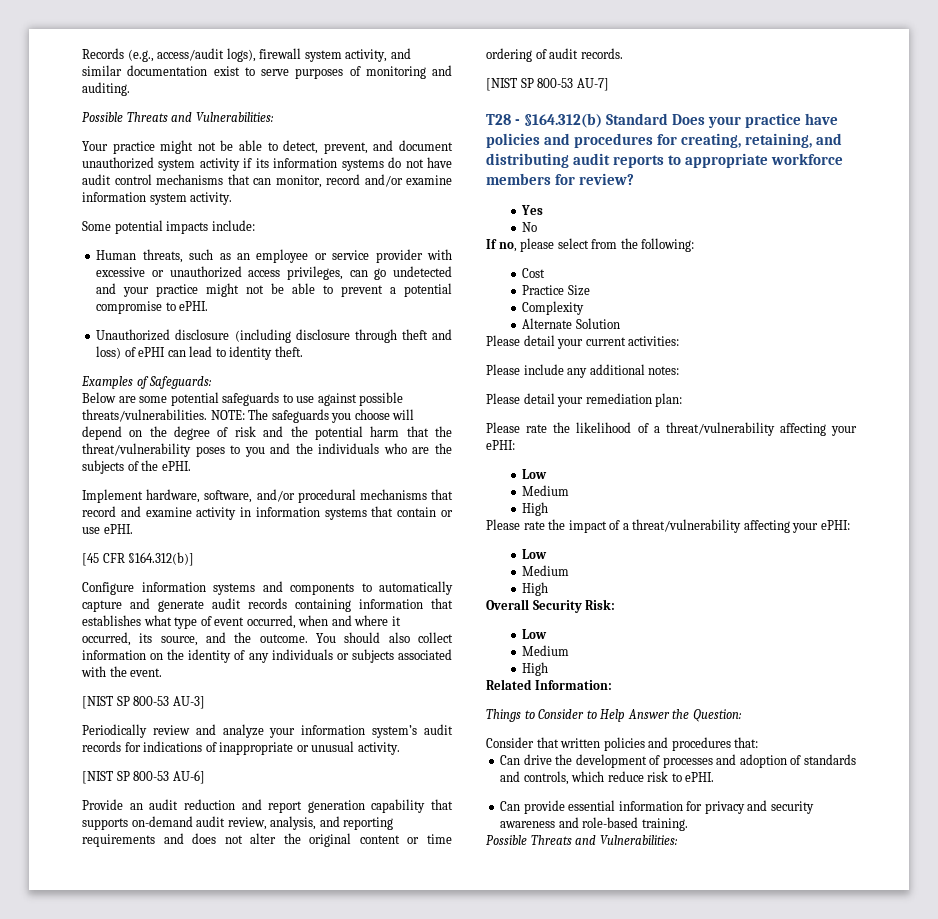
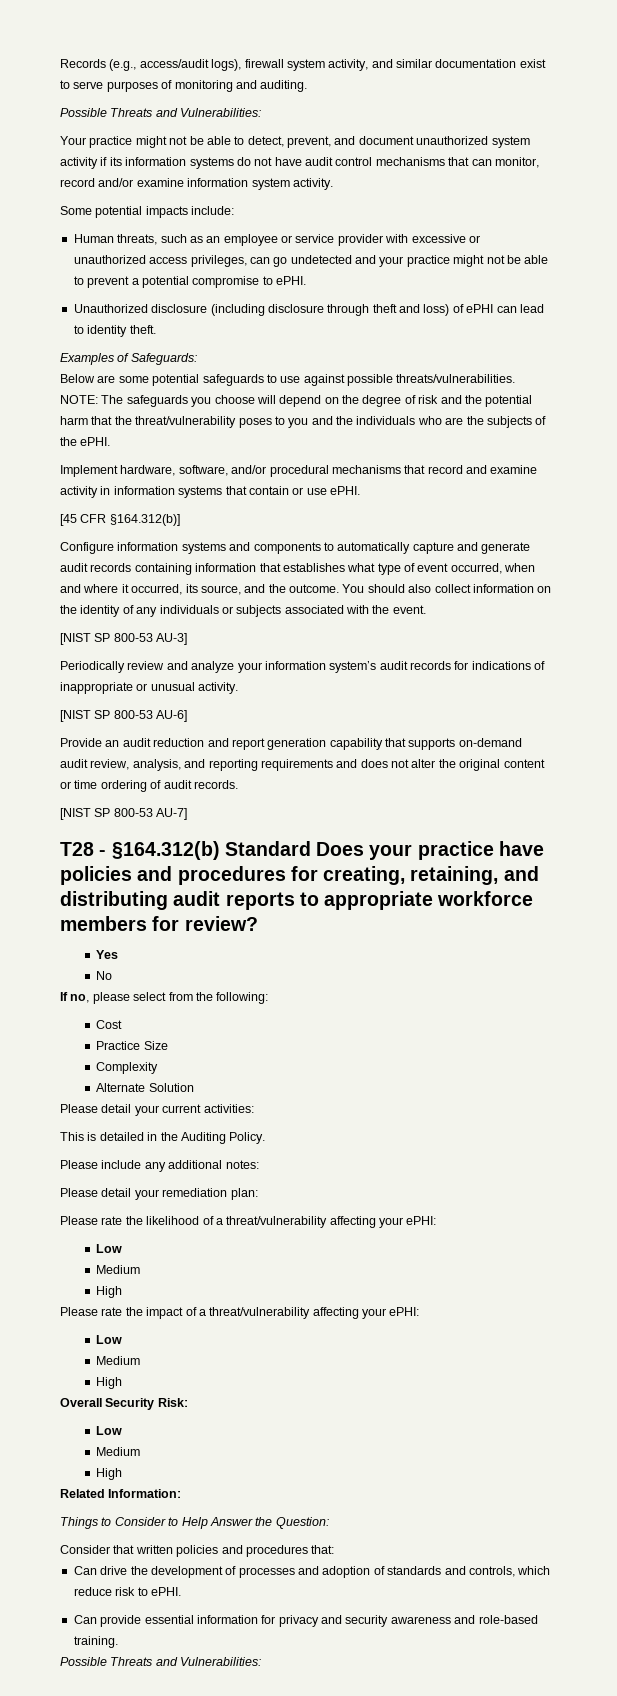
+ This is detailed in the Auditing Policy.

